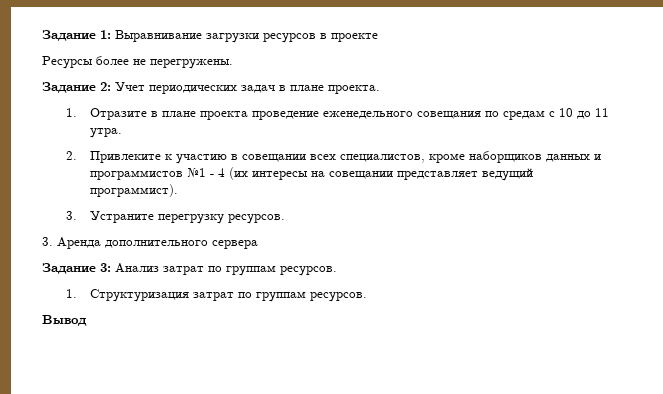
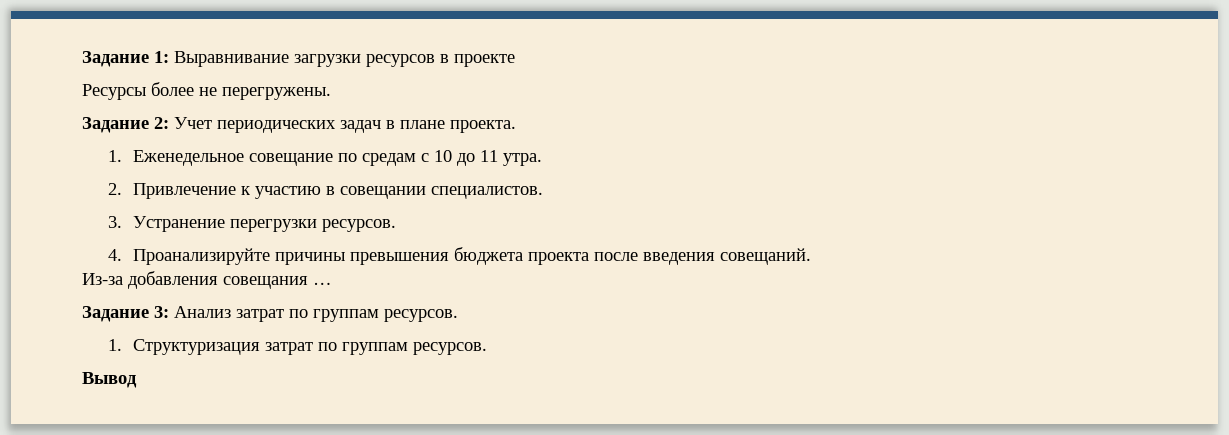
- 1. Отразите в плане проекта проведение еженедельного совещания по средам с 10 до 11 утра.
+ 1. Еженедельное совещание по средам с 10 до 11 утра.
- 2. Привлеките к участию в совещании всех специалистов, кроме наборщиков данных и программистов №1 - 4 (их интересы на совещании представляет ведущий программист).
- 3. Устраните перегрузку ресурсов.
- 3. Аренда дополнительного сервера
+ 2. Привлечение к участию в совещании специалистов.
+ 3. Устранение перегрузки ресурсов.
+ 4. Проанализируйте причины превышения бюджета проекта после введения совещаний.
+ Из-за добавления совещания …

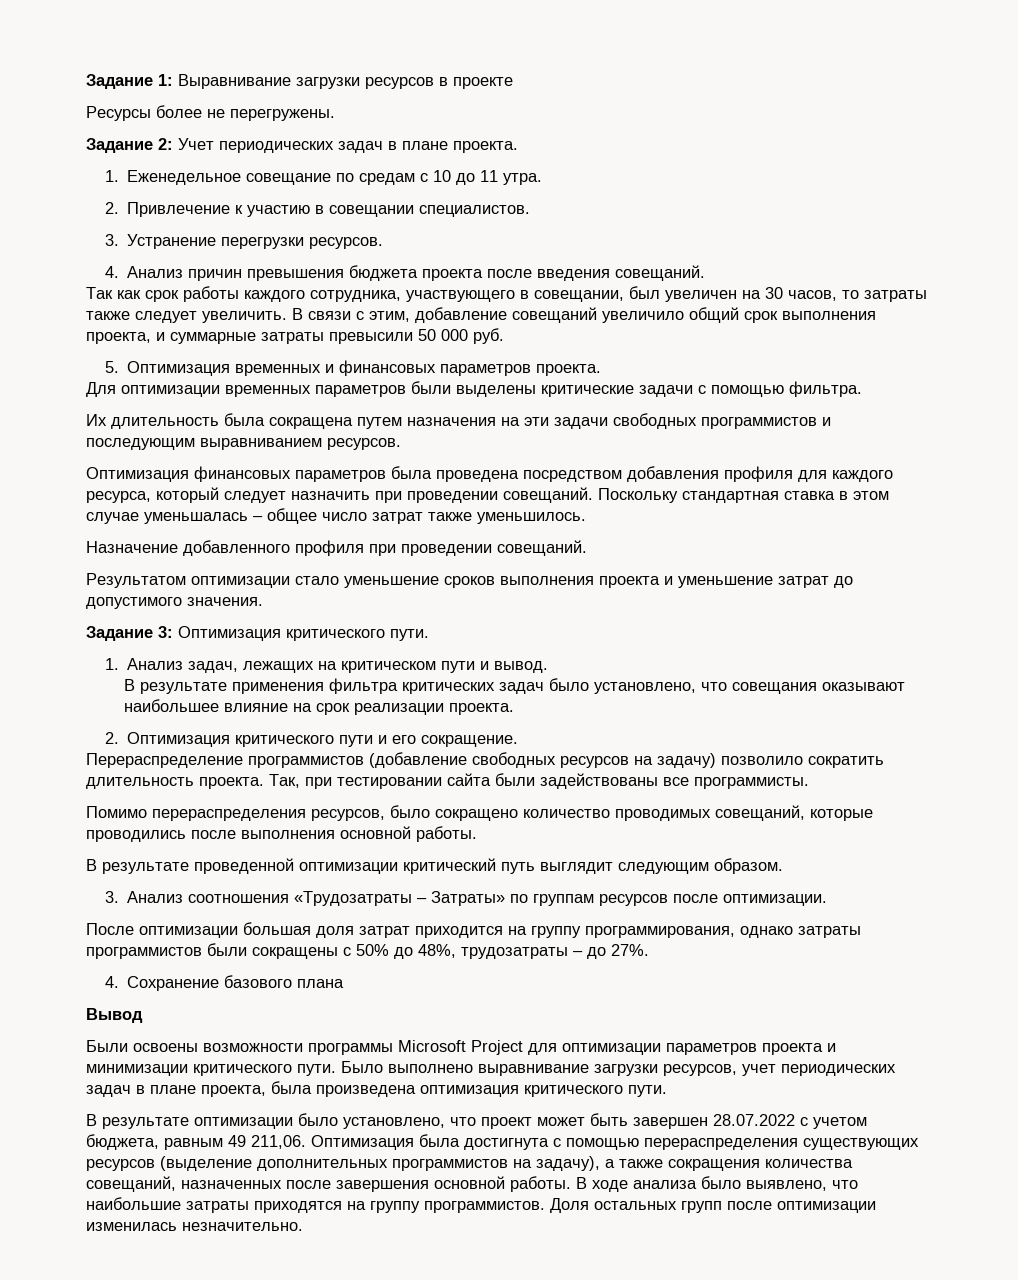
- 4. Проанализируйте причины превышения бюджета проекта после введения совещаний.
+ 4. Анализ причин превышения бюджета проекта после введения совещаний.
- Из-за добавления совещания …
- Задание 3: Анализ затрат по группам ресурсов.
- 1. Структуризация затрат по группам ресурсов.
+ Так как срок работы каждого сотрудника, участвующего в совещании, был увеличен на 30 часов, то затраты также следует увеличить. В связи с этим, добавление совещаний увеличило общий срок выполнения проекта, и суммарные затраты превысили 50 000 руб.
+ 5. Оптимизация временных и финансовых параметров проекта.
+ Для оптимизации временных параметров были выделены критические задачи с помощью фильтра.
+ Их длительность была сокращена путем назначения на эти задачи свободных программистов и последующим выравниванием ресурсов.
+ Оптимизация финансовых параметров была проведена посредством добавления профиля для каждого ресурса, который следует назначить при проведении совещаний. Поскольку стандартная ставка в этом случае уменьшалась – общее число затрат также уменьшилось.
+ Назначение добавленного профиля при проведении совещаний.
+ Результатом оптимизации стало уменьшение сроков выполнения проекта и уменьшение затрат до допустимого значения.
+ Задание 3: Оптимизация критического пути.
+ 1. Анализ задач, лежащих на критическом пути и вывод.
+ В результате применения фильтра критических задач было установлено, что совещания оказывают наибольшее влияние на срок реализации проекта.
+ 2. Оптимизация критического пути и его сокращение.
+ Перераспределение программистов (добавление свободных ресурсов на задачу) позволило сократить длительность проекта. Так, при тестировании сайта были задействованы все программисты.
+ Помимо перераспределения ресурсов, было сокращено количество проводимых совещаний, которые проводились после выполнения основной работы.
+ В результате проведенной оптимизации критический путь выглядит следующим образом.
+ 3. Анализ соотношения «Трудозатраты – Затраты» по группам ресурсов после оптимизации.
+ После оптимизации большая доля затрат приходится на группу программирования, однако затраты программистов были сокращены с 50% до 48%, трудозатраты – до 27%.
+ 4. Сохранение базового плана
  Вывод
+ Были освоены возможности программы Microsoft Project для оптимизации параметров проекта и минимизации критического пути. Было выполнено выравнивание загрузки ресурсов, учет периодических задач в плане проекта, была произведена оптимизация критического пути.
+ В результате оптимизации было установлено, что проект может быть завершен 28.07.2022 с учетом бюджета, равным 49 211,06. Оптимизация была достигнута с помощью перераспределения существующих ресурсов (выделение дополнительных программистов на задачу), а также сокращения количества совещаний, назначенных после завершения основной работы. В ходе анализа было выявлено, что наибольшие затраты приходятся на группу программистов. Доля остальных групп после оптимизации изменилась незначительно.

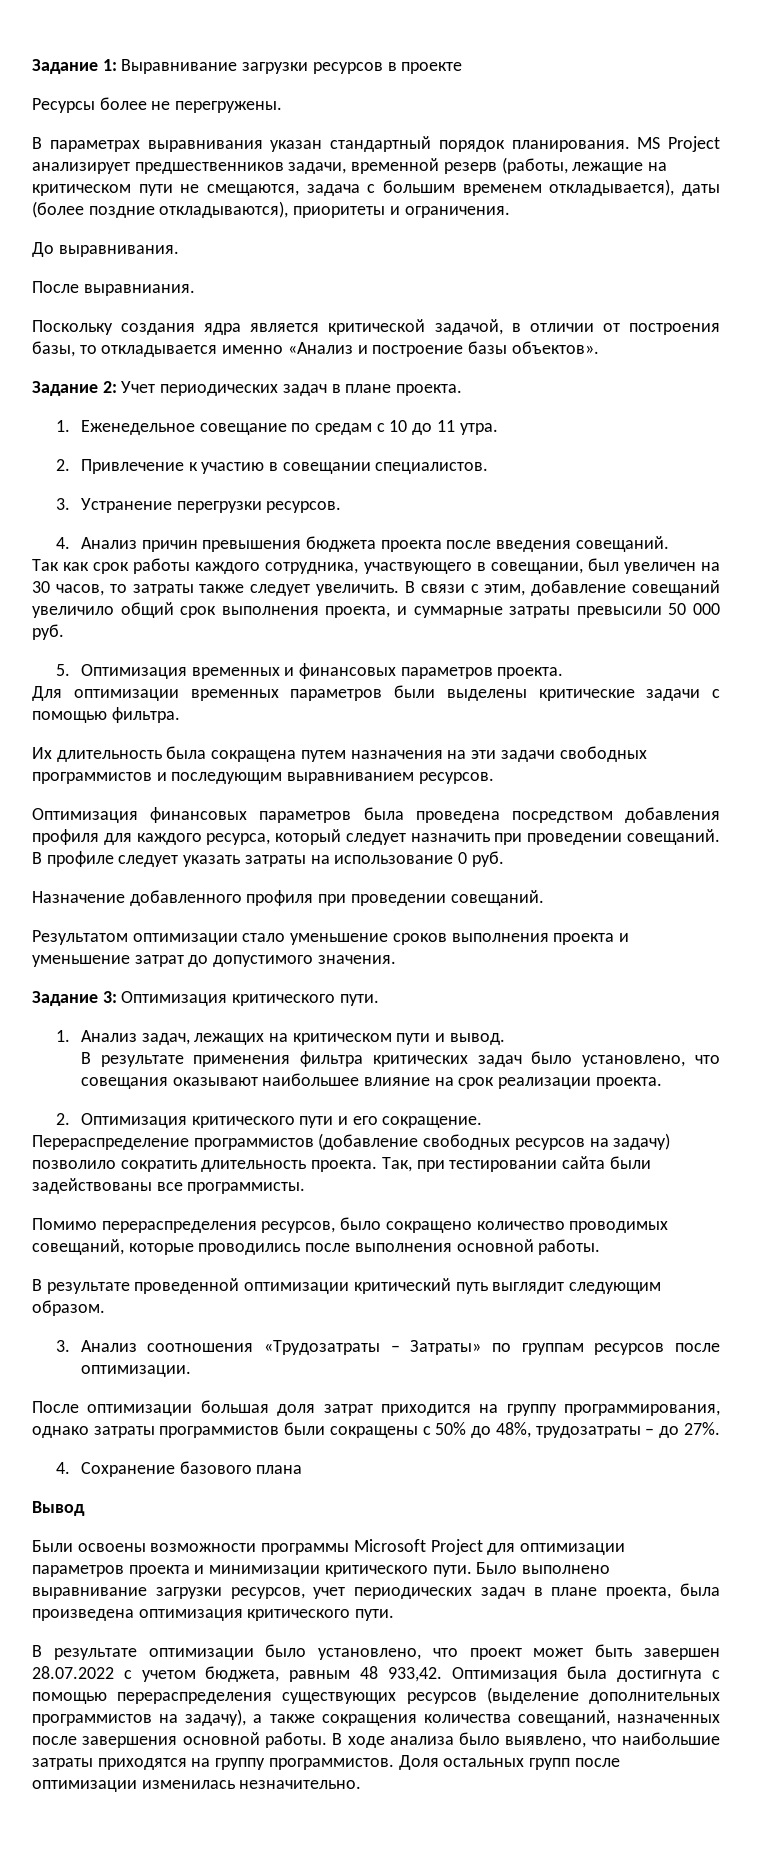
+ В параметрах выравнивания указан стандартный порядок планирования. MS Project анализирует предшественников задачи, временной резерв (работы, лежащие на критическом пути не смещаются, задача с большим временем откладывается), даты (более поздние откладываются), приоритеты и ограничения.
+ До выравнивания.
+ После выравниания.
+ Поскольку создания ядра является критической задачой, в отличии от построения базы, то откладывается именно «Анализ и построение базы объектов».
- Поскольку стандартная ставка в этом случае уменьшалась – общее число затрат также уменьшилось.
+ В профиле следует указать затраты на использование 0 руб.
- В результате оптимизации было установлено, что проект может быть завершен 28.07.2022 с учетом бюджета, равным 49 211,06.
+ В результате оптимизации было установлено, что проект может быть завершен 28.07.2022 с учетом бюджета, равным 48 933,42.

